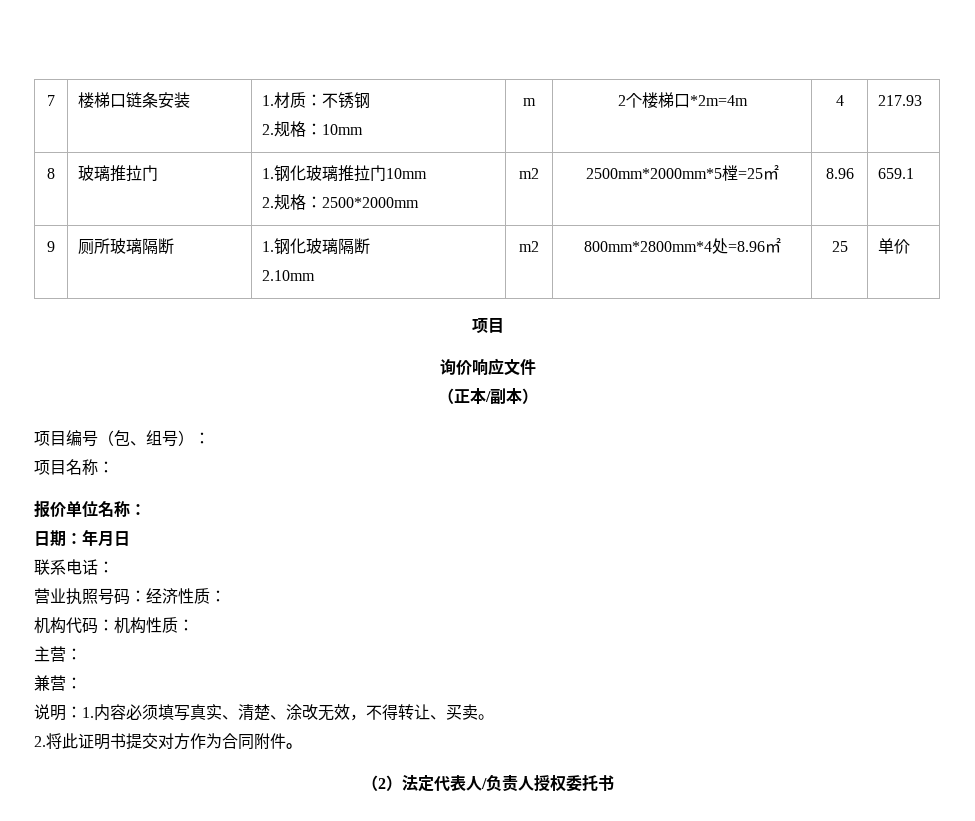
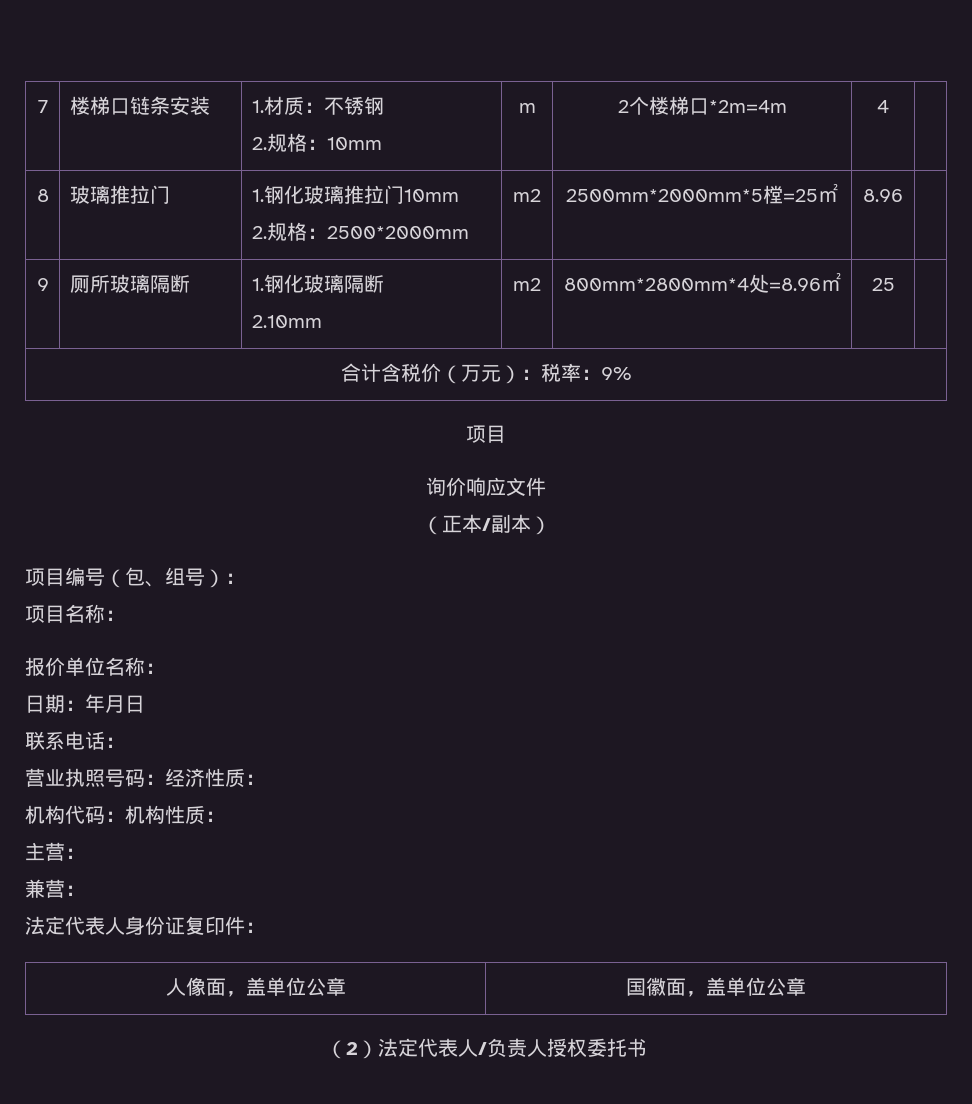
  7 | 楼梯口链条安装 | 1.材质：不锈钢
- 2.规格：10mm | m | 2个楼梯口*2m=4m | 4 | 217.93
+ 2.规格：10mm | m | 2个楼梯口*2m=4m | 4 |
  8 | 玻璃推拉门 | 1.钢化玻璃推拉门10mm
- 2.规格：2500*2000mm | m2 | 2500mm*2000mm*5樘=25㎡ | 8.96 | 659.1
+ 2.规格：2500*2000mm | m2 | 2500mm*2000mm*5樘=25㎡ | 8.96 |
  9 | 厕所玻璃隔断 | 1.钢化玻璃隔断
- 2.10mm | m2 | 800mm*2800mm*4处=8.96㎡ | 25 | 单价
+ 2.10mm | m2 | 800mm*2800mm*4处=8.96㎡ | 25 |
+ 合计含税价（万元）：税率：9%
- 说明：1.内容必须填写真实、清楚、涂改无效，不得转让、买卖。
- 2.将此证明书提交对方作为合同附件。
+ 法定代表人身份证复印件：
+ 人像面，盖单位公章 | 国徽面，盖单位公章

